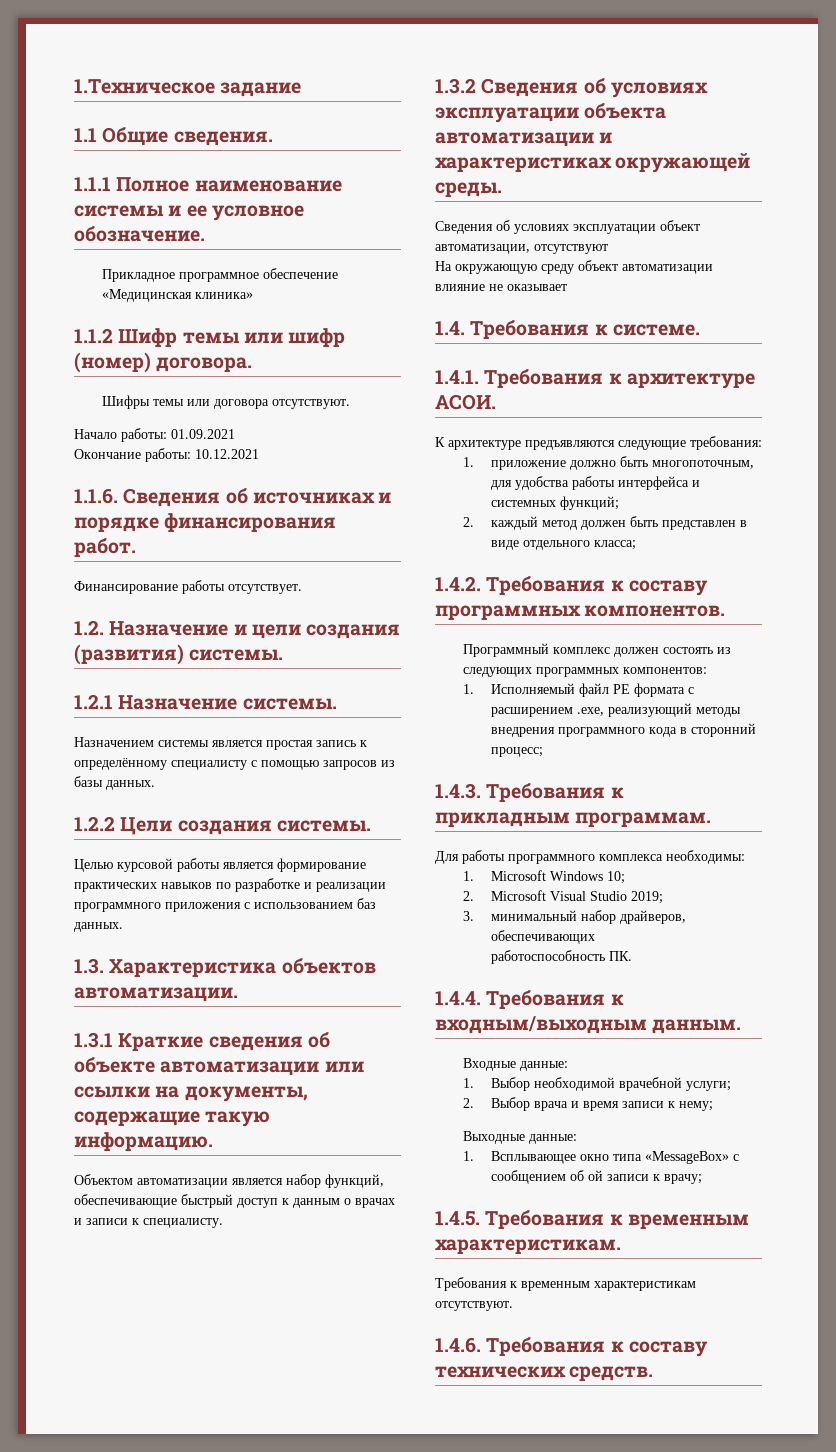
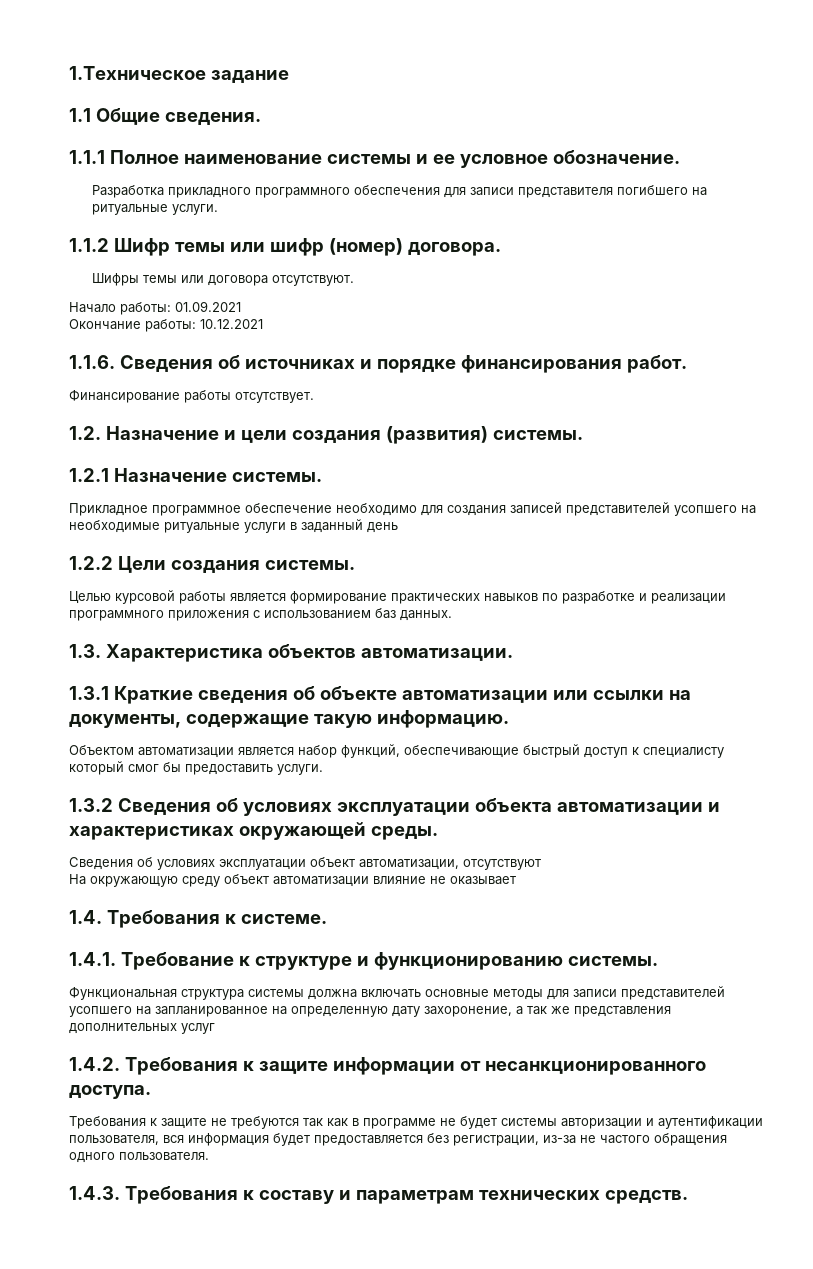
- Прикладное программное обеспечение «Медицинская клиника»
+ Разработка прикладного программного обеспечения для записи представителя погибшего на ритуальные услуги.
- Назначением системы является простая запись к определённому специалисту с помощью запросов из базы данных.
+ Прикладное программное обеспечение необходимо для создания записей представителей усопшего на необходимые ритуальные услуги в заданный день
- Объектом автоматизации является набор функций, обеспечивающие быстрый доступ к данным о врачах и записи к специалисту.
+ Объектом автоматизации является набор функций, обеспечивающие быстрый доступ к специалисту который смог бы предоставить услуги.
- 1.4.1. Требования к архитектуре АСОИ.
- К архитектуре предъявляются следующие требования:
- 1. приложение должно быть многопоточным, для удобства работы интерфейса и системных функций;
- 2. каждый метод должен быть представлен в виде отдельного класса;
- 1.4.2. Требования к составу программных компонентов.
- Программный комплекс должен состоять из следующих программных компонентов:
- 1. Исполняемый файл PE формата с расширением .exe, реализующий методы внедрения программного кода в сторонний процесс;
- 1.4.3. Требования к прикладным программам.
- Для работы программного комплекса необходимы:
- 1. Microsoft Windows 10;
- 2. Microsoft Visual Studio 2019;
- 3. минимальный набор драйверов, обеспечивающих
- работоспособность ПК.
- 1.4.4. Требования к входным/выходным данным.
- Входные данные:
- 1. Выбор необходимой врачебной услуги;
- 2. Выбор врача и время записи к нему;
- Выходные данные:
- 1. Всплывающее окно типа «MessageBox» с сообщением об ой записи к врачу;
- 1.4.5. Требования к временным характеристикам.
- Требования к временным характеристикам отсутствуют.
- 1.4.6. Требования к составу технических средств.
+ 1.4.1. Требование к структуре и функционированию системы.
+ Функциональная структура системы должна включать основные методы для записи представителей усопшего на запланированное на определенную дату захоронение, а так же представления дополнительных услуг
+ 1.4.2. Требования к защите информации от несанкционированного доступа.
+ Требования к защите не требуются так как в программе не будет системы авторизации и аутентификации пользователя, вся информация будет предоставляется без регистрации, из-за не частого обращения одного пользователя.
+ 1.4.3. Требования к составу и параметрам технических средств.

